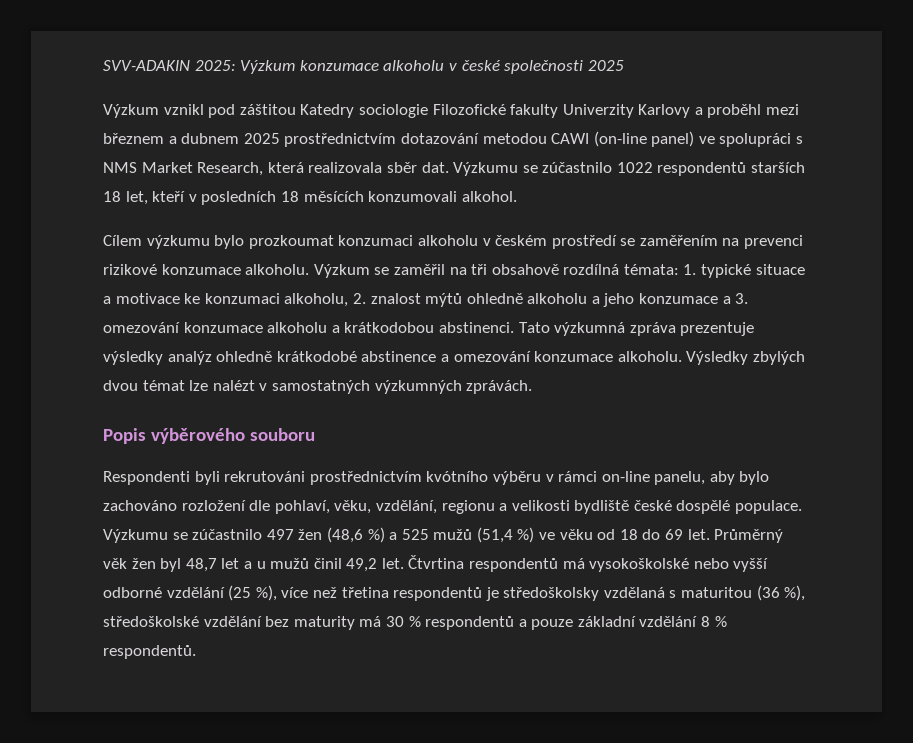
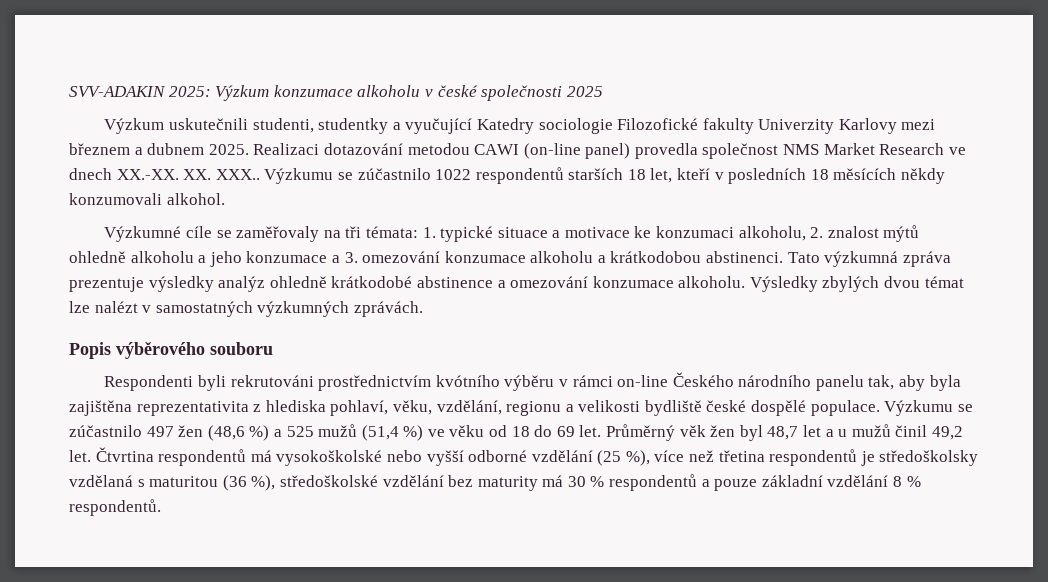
- Výzkum vznikl pod záštitou Katedry sociologie Filozofické fakulty Univerzity Karlovy a proběhl mezi březnem a dubnem 2025 prostřednictvím dotazování metodou CAWI (on-line panel) ve spolupráci s NMS Market Research, která realizovala sběr dat.
+ Výzkum uskutečnili studenti, studentky a vyučující Katedry sociologie Filozofické fakulty Univerzity Karlovy mezi březnem a dubnem 2025. Realizaci dotazování metodou CAWI (on-line panel) provedla společnost NMS Market Research ve dnech XX.-XX. XX. XXX..
- Výzkumu se zúčastnilo 1022 respondentů starších 18 let, kteří v posledních 18 měsících konzumovali alkohol.
+ Výzkumu se zúčastnilo 1022 respondentů starších 18 let, kteří v posledních 18 měsících někdy konzumovali alkohol.
- Cílem výzkumu bylo prozkoumat konzumaci alkoholu v českém prostředí se zaměřením na prevenci rizikové konzumace alkoholu. Výzkum se zaměřil na tři obsahově rozdílná témata: 1. typické situace a motivace ke konzumaci alkoholu, 2. znalost mýtů ohledně alkoholu a jeho konzumace a 3. omezování konzumace alkoholu a krátkodobou abstinenci.
+ Výzkumné cíle se zaměřovaly na tři témata: 1. typické situace a motivace ke konzumaci alkoholu, 2. znalost mýtů ohledně alkoholu a jeho konzumace a 3. omezování konzumace alkoholu a krátkodobou abstinenci.
- Respondenti byli rekrutováni prostřednictvím kvótního výběru v rámci on-line panelu, aby bylo zachováno rozložení dle pohlaví, věku, vzdělání, regionu a velikosti bydliště české dospělé populace.
+ Respondenti byli rekrutováni prostřednictvím kvótního výběru v rámci on-line Českého národního panelu tak, aby byla zajištěna reprezentativita z hlediska pohlaví, věku, vzdělání, regionu a velikosti bydliště české dospělé populace.

